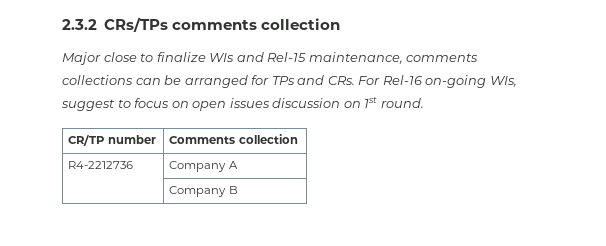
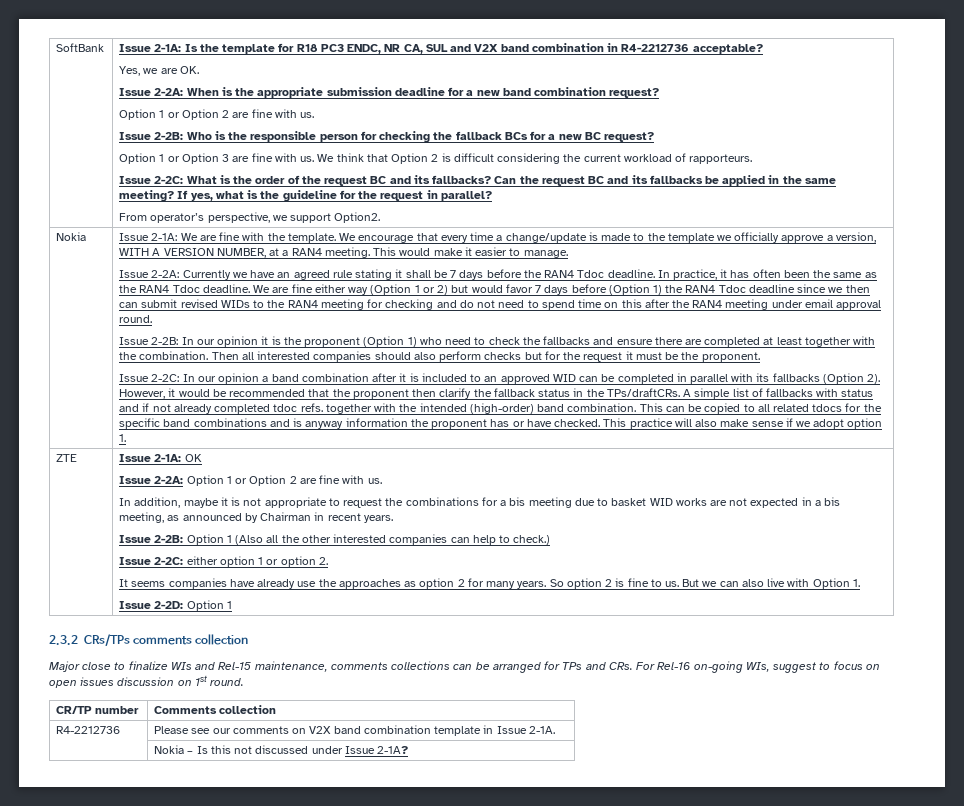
+ SoftBank | Issue 2-1A: Is the template for R18 PC3 ENDC, NR CA, SUL and V2X band combination in R4-2212736 acceptable?
+ Yes, we are OK.
+ Issue 2-2A: When is the appropriate submission deadline for a new band combination request?
+ Option 1 or Option 2 are fine with us.
+ Issue 2-2B: Who is the responsible person for checking the fallback BCs for a new BC request?
+ Option 1 or Option 3 are fine with us. We think that Option 2 is difficult considering the current workload of rapporteurs.
+ Issue 2-2C: What is the order of the request BC and its fallbacks? Can the request BC and its fallbacks be applied in the same meeting? If yes, what is the guideline for the request in parallel?
+ From operator’s perspective, we support Option2.
+ Nokia | Issue 2-1A: We are fine with the template. We encourage that every time a change/update is made to the template we officially approve a version, WITH A VERSION NUMBER, at a RAN4 meeting. This would make it easier to manage.
+ Issue 2-2A: Currently we have an agreed rule stating it shall be 7 days before the RAN4 Tdoc deadline. In practice, it has often been the same as the RAN4 Tdoc deadline. We are fine either way (Option 1 or 2) but would favor 7 days before (Option 1) the RAN4 Tdoc deadline since we then can submit revised WIDs to the RAN4 meeting for checking and do not need to spend time on this after the RAN4 meeting under email approval round.
+ Issue 2-2B: In our opinion it is the proponent (Option 1) who need to check the fallbacks and ensure there are completed at least together with the combination. Then all interested companies should also perform checks but for the request it must be the proponent.
+ Issue 2-2C: In our opinion a band combination after it is included to an approved WID can be completed in parallel with its fallbacks (Option 2). However, it would be recommended that the proponent then clarify the fallback status in the TPs/draftCRs. A simple list of fallbacks with status and if not already completed tdoc refs. together with the intended (high-order) band combination. This can be copied to all related tdocs for the specific band combinations and is anyway information the proponent has or have checked. This practice will also make sense if we adopt option 1.
+ ZTE | Issue 2-1A: OK
+ Issue 2-2A: Option 1 or Option 2 are fine with us.
+ In addition, maybe it is not appropriate to request the combinations for a bis meeting due to basket WID works are not expected in a bis meeting, as announced by Chairman in recent years.
+ Issue 2-2B: Option 1 (Also all the other interested companies can help to check.)
+ Issue 2-2C: either option 1 or option 2.
+ It seems companies have already use the approaches as option 2 for many years. So option 2 is fine to us. But we can also live with Option 1.
+ Issue 2-2D: Option 1
- R4-2212736 | Company A
- | Company B
+ R4-2212736 | Please see our comments on V2X band combination template in Issue 2-1A.
+ | Nokia – Is this not discussed under Issue 2-1A?

